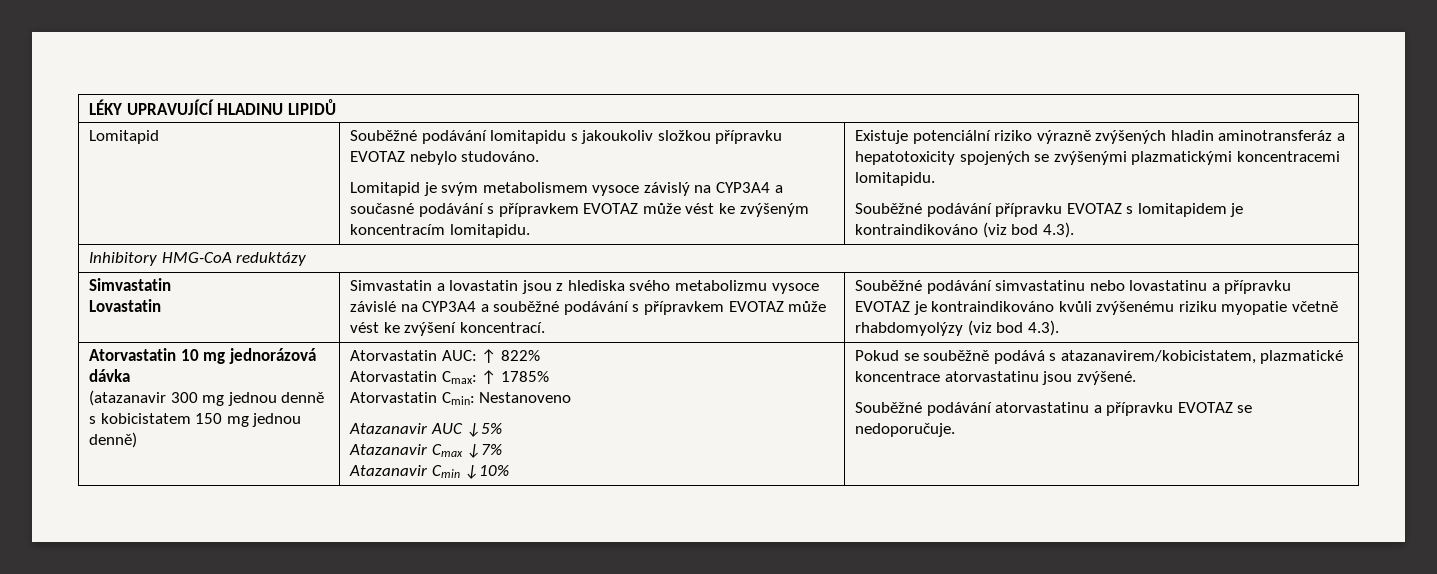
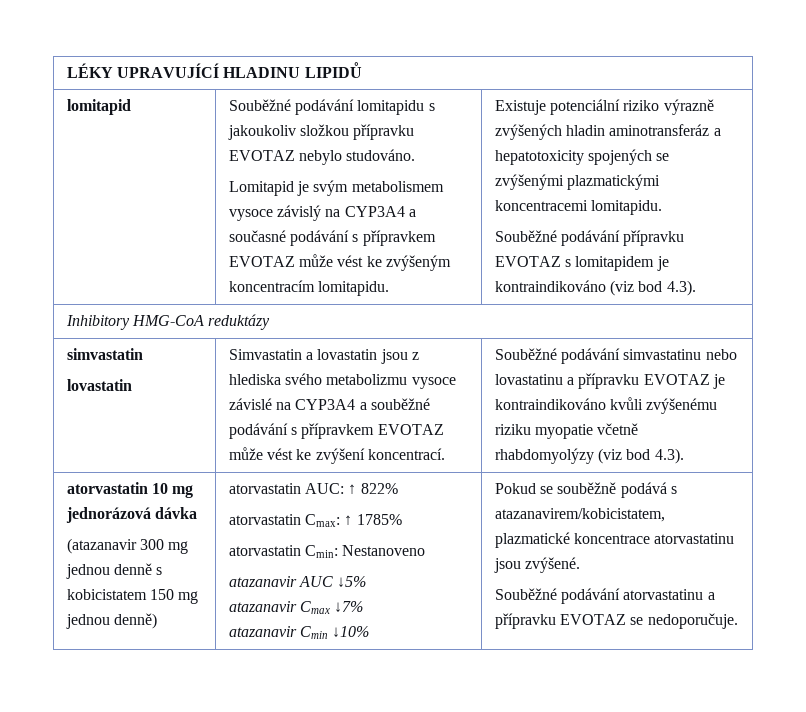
  LÉKY UPRAVUJÍCÍ HLADINU LIPIDŮ
- Lomitapid
+ lomitapid
  Inhibitory HMG-CoA reduktázy
- Simvastatin
- Lovastatin
+ simvastatin
+ lovastatin
- Atorvastatin 10 mg jednorázová dávka
+ atorvastatin 10 mg jednorázová dávka
- Atorvastatin AUC: ↑ 822%
+ atorvastatin AUC: ↑ 822%
- Atorvastatin Cmax: ↑ 1785%
+ atorvastatin Cmax: ↑ 1785%
- Atorvastatin Cmin: Nestanoveno
+ atorvastatin Cmin: Nestanoveno
- Atazanavir AUC ↓5%
+ atazanavir AUC ↓5%
- Atazanavir Cmax ↓7%
+ atazanavir Cmax ↓7%
- Atazanavir Cmin ↓10%
+ atazanavir Cmin ↓10%

